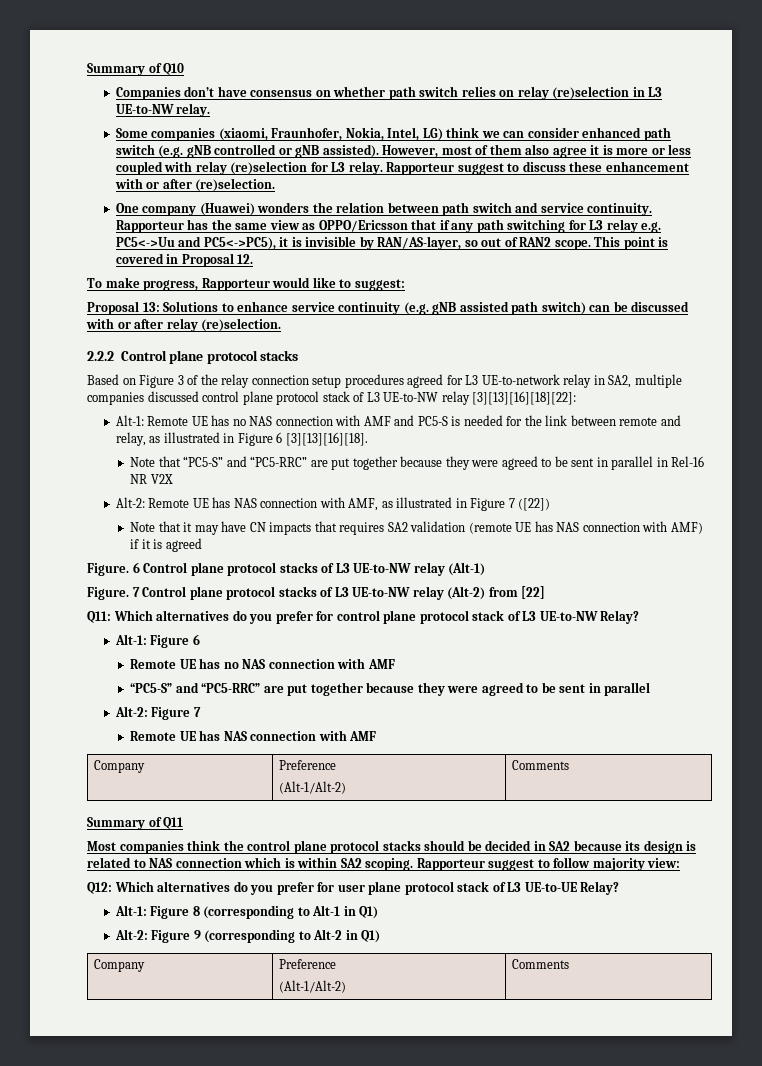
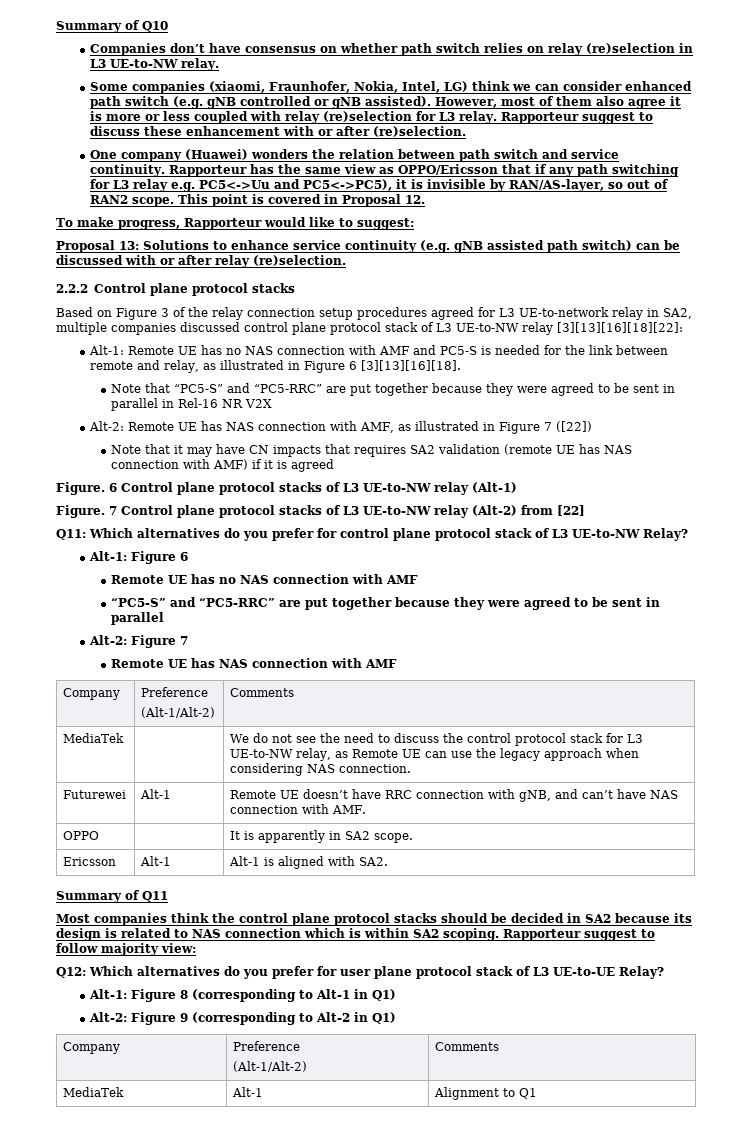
+ MediaTek | | We do not see the need to discuss the control protocol stack for L3 UE-to-NW relay, as Remote UE can use the legacy approach when considering NAS connection.
+ Futurewei | Alt-1 | Remote UE doesn’t have RRC connection with gNB, and can’t have NAS connection with AMF.
+ OPPO | | It is apparently in SA2 scope.
+ Ericsson | Alt-1 | Alt-1 is aligned with SA2.
+ MediaTek | Alt-1 | Alignment to Q1

